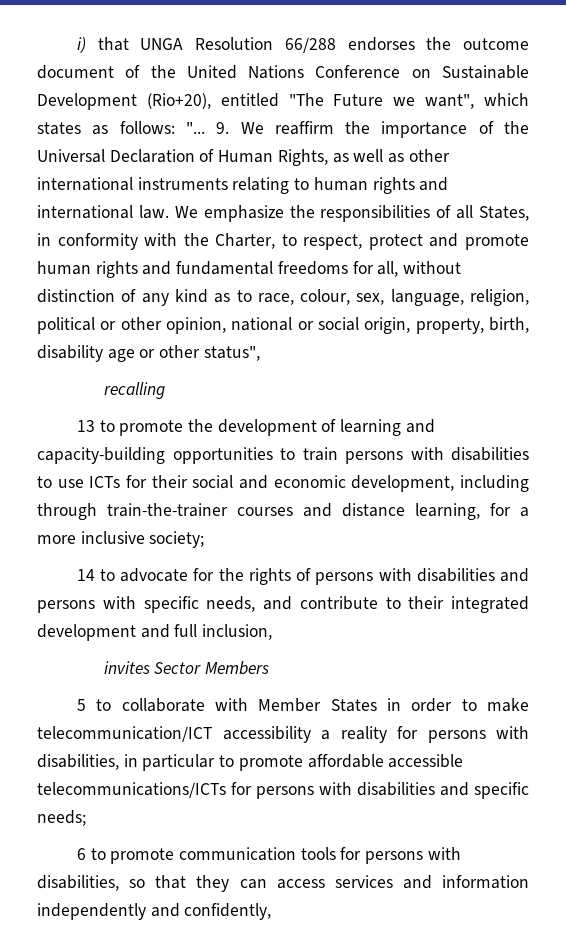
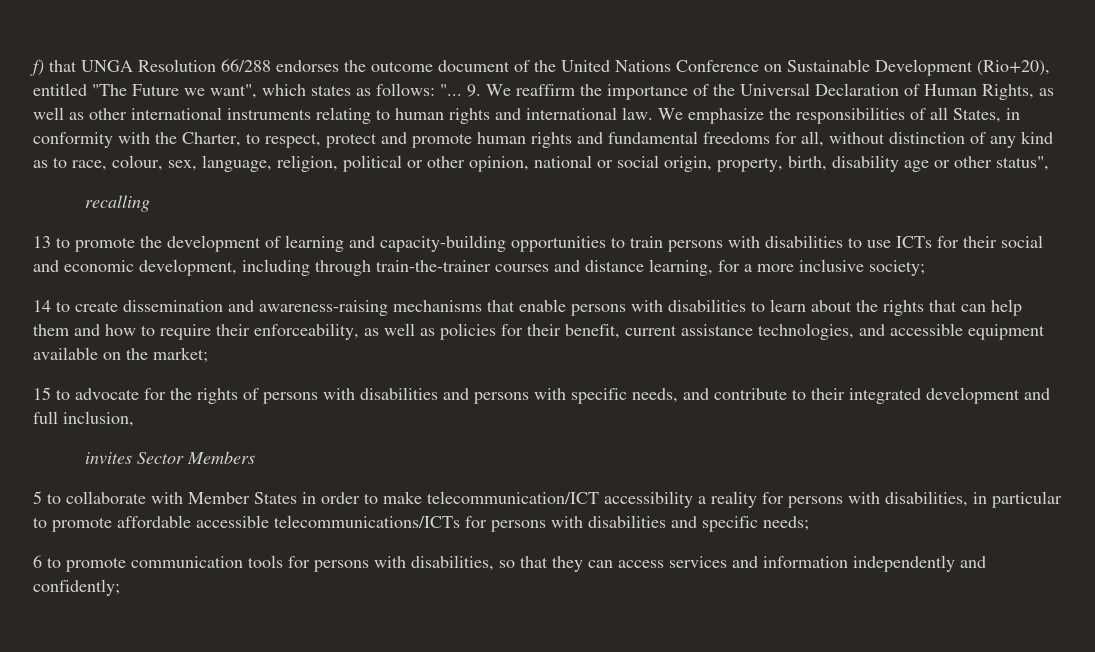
- i) that UNGA Resolution 66/288 endorses the outcome document of the United Nations Conference on Sustainable Development (Rio+20), entitled "The Future we want", which states as follows: "...
+ f) that UNGA Resolution 66/288 endorses the outcome document of the United Nations Conference on Sustainable Development (Rio+20), entitled "The Future we want", which states as follows: "...
- 14 to advocate for the rights of persons with disabilities and persons with specific needs, and contribute to their integrated development and full inclusion,
+ 14 to create dissemination and awareness-raising mechanisms that enable persons with disabilities to learn about the rights that can help them and how to require their enforceability, as well as policies for their benefit, current assistance technologies, and accessible equipment available on the market;
+ 15 to advocate for the rights of persons with disabilities and persons with specific needs, and contribute to their integrated development and full inclusion,
- 6 to promote communication tools for persons with disabilities, so that they can access services and information independently and confidently,
+ 6 to promote communication tools for persons with disabilities, so that they can access services and information independently and confidently;

